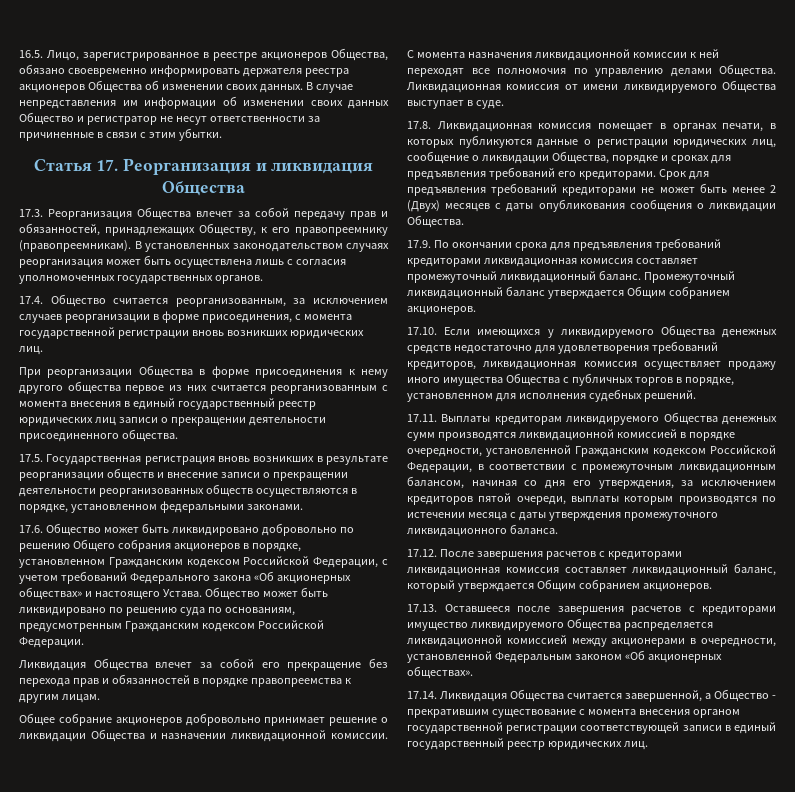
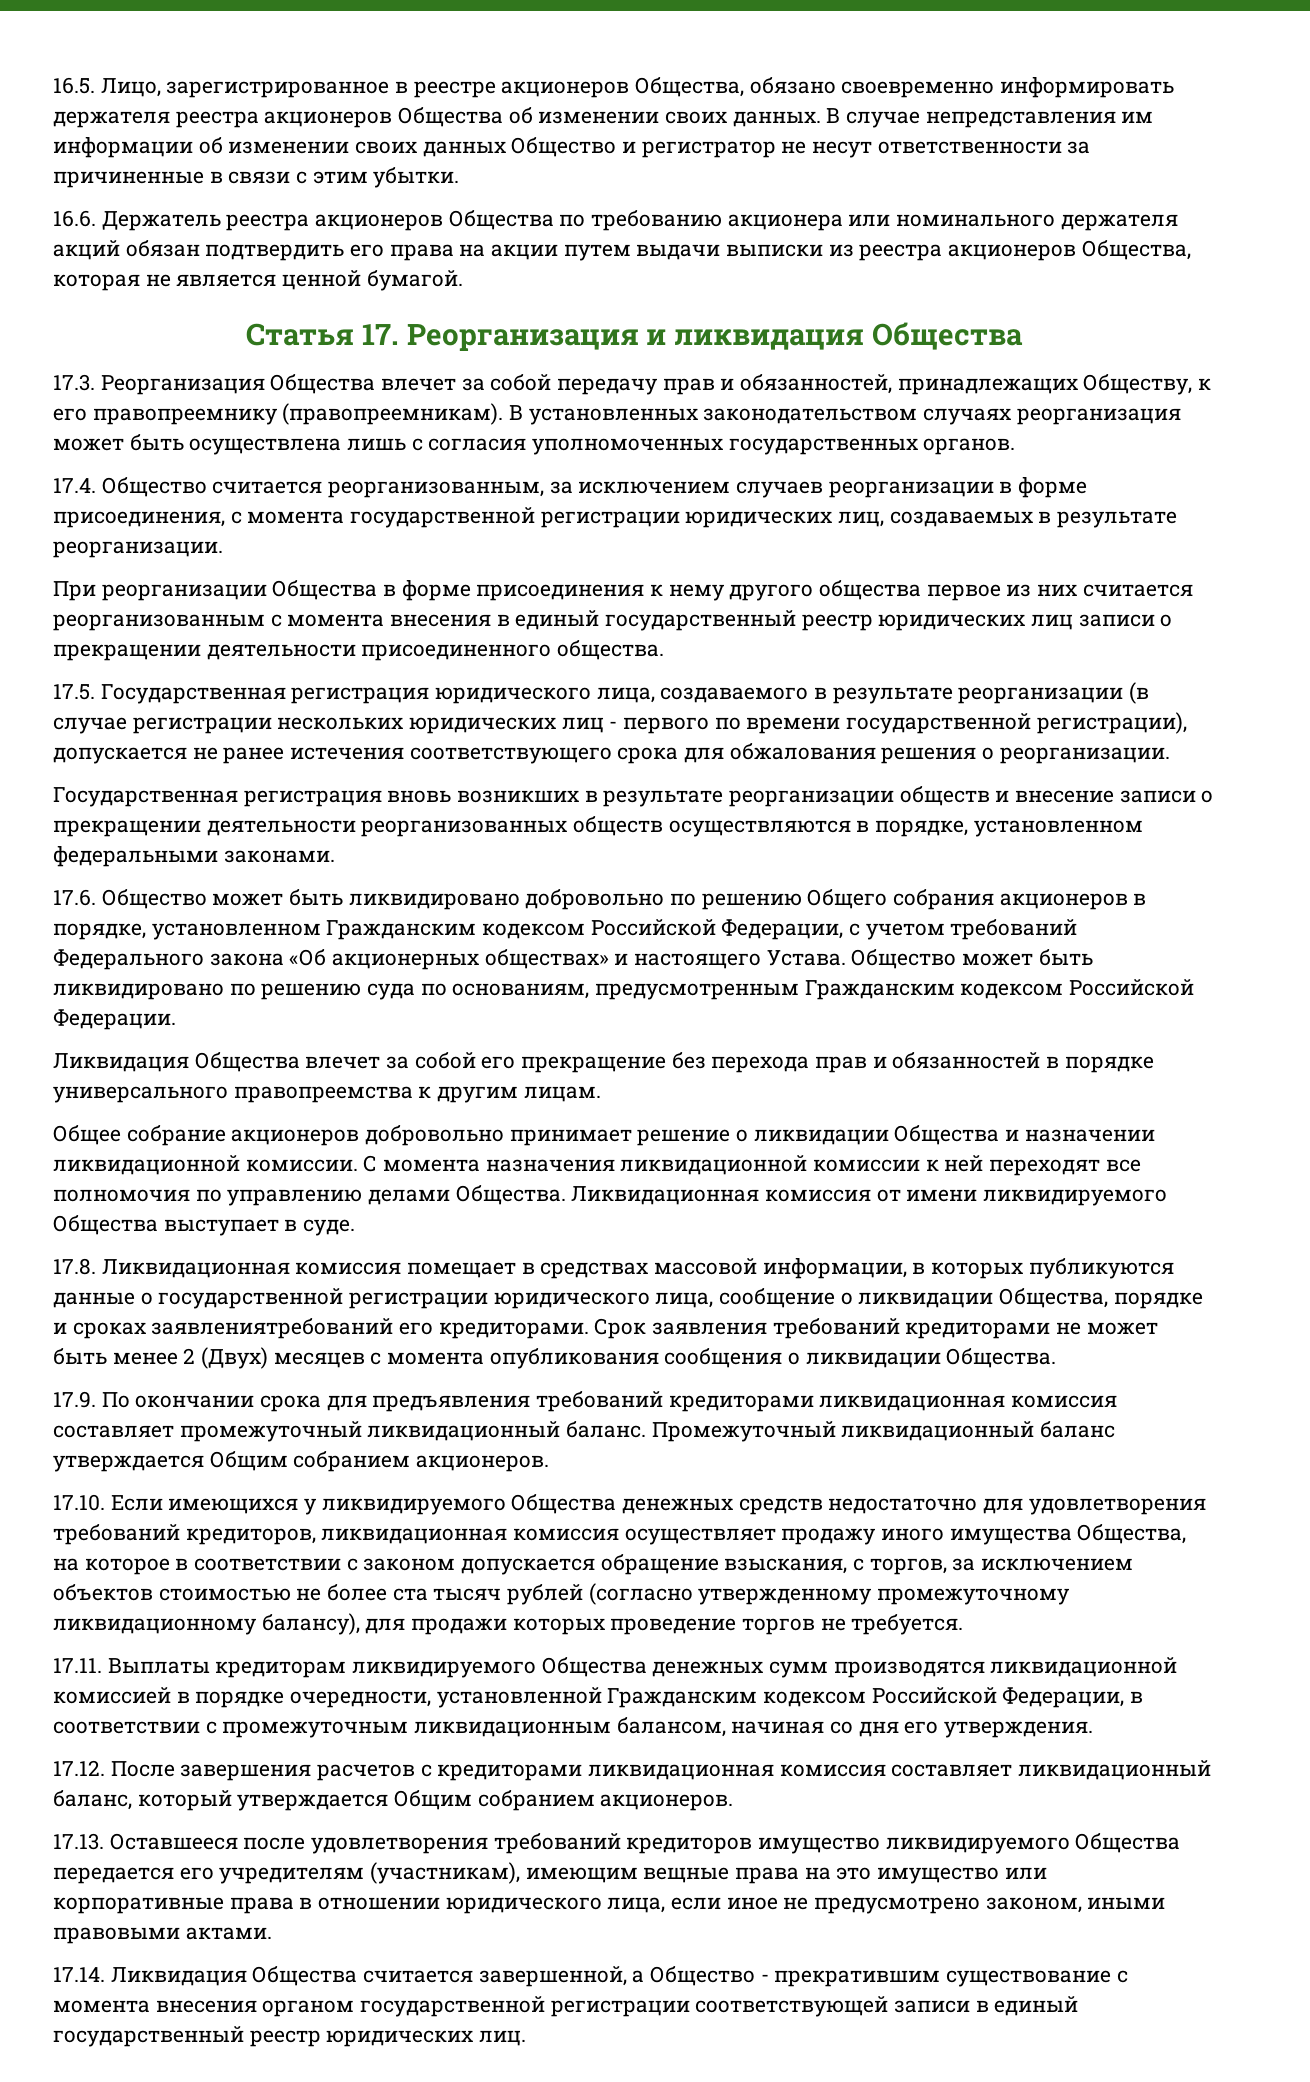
+ 16.6. Держатель реестра акционеров Общества по требованию акционера или номинального держателя акций обязан подтвердить его права на акции путем выдачи выписки из реестра акционеров Общества, которая не является ценной бумагой.
- 17.4. Общество считается реорганизованным, за исключением случаев реорганизации в форме присоединения, с момента государственной регистрации вновь возникших юридических лиц.
+ 17.4. Общество считается реорганизованным, за исключением случаев реорганизации в форме присоединения, с момента государственной регистрации юридических лиц, создаваемых в результате реорганизации.
- 17.5. Государственная регистрация вновь возникших в результате реорганизации обществ и внесение записи о прекращении деятельности реорганизованных обществ осуществляются в порядке, установленном федеральными законами.
+ 17.5. Государственная регистрация юридического лица, создаваемого в результате реорганизации (в случае регистрации нескольких юридических лиц - первого по времени государственной регистрации), допускается не ранее истечения соответствующего срока для обжалования решения о реорганизации.
+ Государственная регистрация вновь возникших в результате реорганизации обществ и внесение записи о прекращении деятельности реорганизованных обществ осуществляются в порядке, установленном федеральными законами.
- Ликвидация Общества влечет за собой его прекращение без перехода прав и обязанностей в порядке правопреемства к другим лицам.
+ Ликвидация Общества влечет за собой его прекращение без перехода прав и обязанностей в порядке универсального правопреемства к другим лицам.
- 17.8. Ликвидационная комиссия помещает в органах печати, в которых публикуются данные о регистрации юридических лиц, сообщение о ликвидации Общества, порядке и сроках для предъявления требований его кредиторами.
+ 17.8. Ликвидационная комиссия помещает в средствах массовой информации, в которых публикуются данные о государственной регистрации юридического лица, сообщение о ликвидации Общества, порядке и сроках заявлениятребований его кредиторами.
- Срок для предъявления требований кредиторами не может быть менее 2 (Двух) месяцев с даты опубликования сообщения о ликвидации Общества.
+ Срок заявления требований кредиторами не может быть менее 2 (Двух) месяцев с момента опубликования сообщения о ликвидации Общества.
- 17.10. Если имеющихся у ликвидируемого Общества денежных средств недостаточно для удовлетворения требований кредиторов, ликвидационная комиссия осуществляет продажу иного имущества Общества с публичных торгов в порядке, установленном для исполнения судебных решений.
+ 17.10. Если имеющихся у ликвидируемого Общества денежных средств недостаточно для удовлетворения требований кредиторов, ликвидационная комиссия осуществляет продажу иного имущества Общества, на которое в соответствии с законом допускается обращение взыскания, с торгов, за исключением объектов стоимостью не более ста тысяч рублей (согласно утвержденному промежуточному ликвидационному балансу), для продажи которых проведение торгов не требуется.
- 17.11. Выплаты кредиторам ликвидируемого Общества денежных сумм производятся ликвидационной комиссией в порядке очередности, установленной Гражданским кодексом Российской Федерации, в соответствии с промежуточным ликвидационным балансом, начиная со дня его утверждения, за исключением кредиторов пятой очереди, выплаты которым производятся по истечении месяца с даты утверждения промежуточного ликвидационного баланса.
+ 17.11. Выплаты кредиторам ликвидируемого Общества денежных сумм производятся ликвидационной комиссией в порядке очередности, установленной Гражданским кодексом Российской Федерации, в соответствии с промежуточным ликвидационным балансом, начиная со дня его утверждения.
- 17.13. Оставшееся после завершения расчетов с кредиторами имущество ликвидируемого Общества распределяется ликвидационной комиссией между акционерами в очередности, установленной Федеральным законом «Об акционерных обществах».
+ 17.13. Оставшееся после удовлетворения требований кредиторов имущество ликвидируемого Общества передается его учредителям (участникам), имеющим вещные права на это имущество или корпоративные права в отношении юридического лица, если иное не предусмотрено законом, иными правовыми актами.

